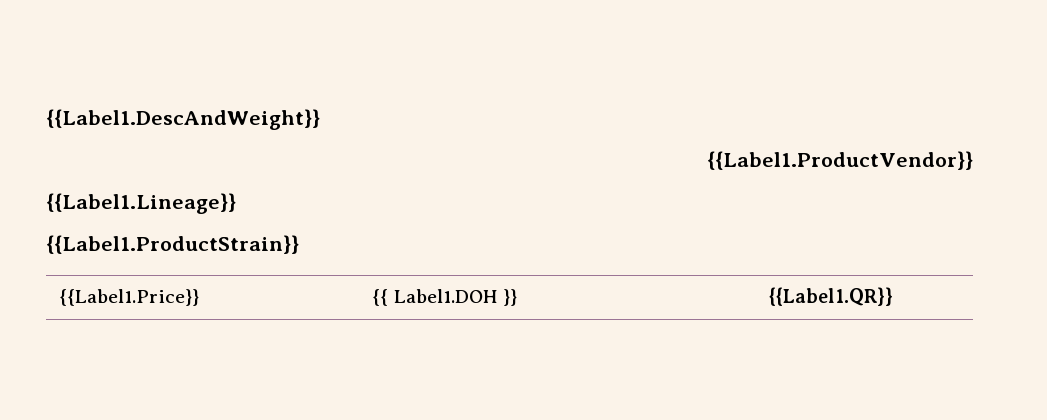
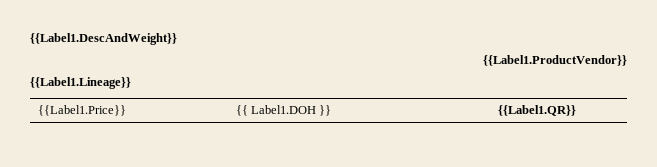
- {{Label1.ProductStrain}}

